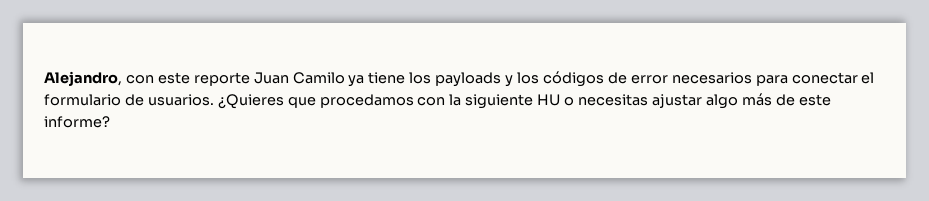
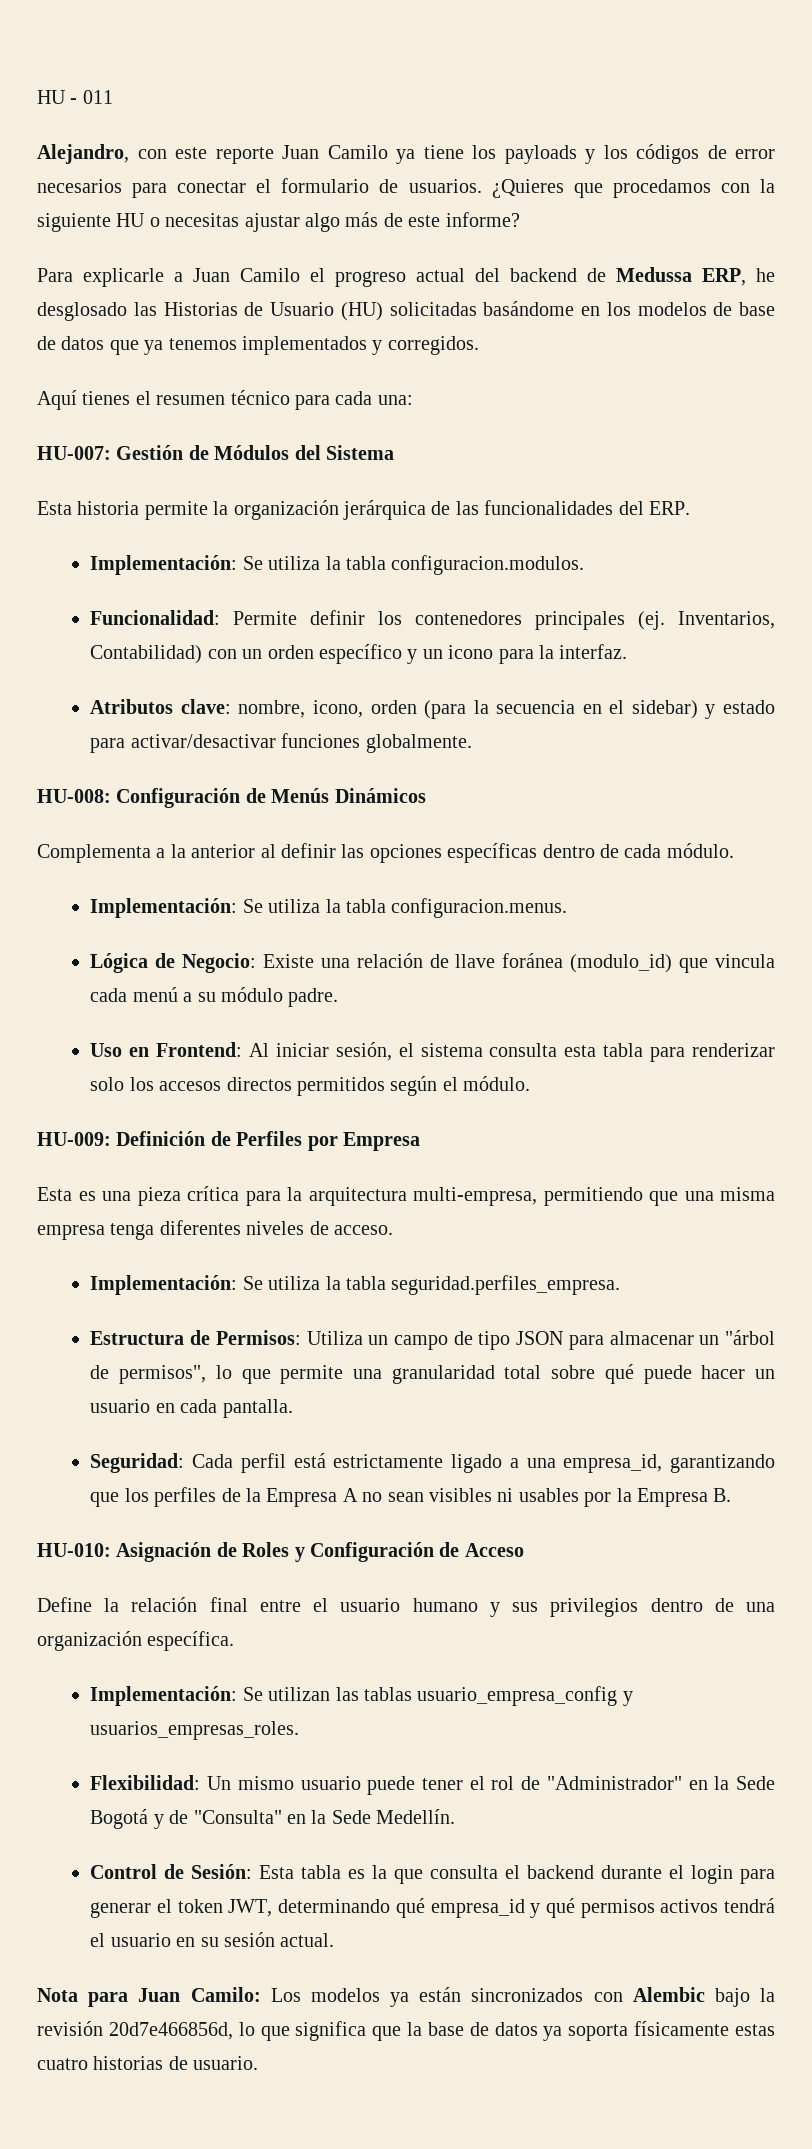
+ HU - 011
+ Para explicarle a Juan Camilo el progreso actual del backend de Medussa ERP, he desglosado las Historias de Usuario (HU) solicitadas basándome en los modelos de base de datos que ya tenemos implementados y corregidos.
+ Aquí tienes el resumen técnico para cada una:
+ HU-007: Gestión de Módulos del Sistema
+ Esta historia permite la organización jerárquica de las funcionalidades del ERP.
+ Implementación: Se utiliza la tabla configuracion.modulos.
+ Funcionalidad: Permite definir los contenedores principales (ej. Inventarios, Contabilidad) con un orden específico y un icono para la interfaz.
+ Atributos clave: nombre, icono, orden (para la secuencia en el sidebar) y estado para activar/desactivar funciones globalmente.
+ HU-008: Configuración de Menús Dinámicos
+ Complementa a la anterior al definir las opciones específicas dentro de cada módulo.
+ Implementación: Se utiliza la tabla configuracion.menus.
+ Lógica de Negocio: Existe una relación de llave foránea (modulo_id) que vincula cada menú a su módulo padre.
+ Uso en Frontend: Al iniciar sesión, el sistema consulta esta tabla para renderizar solo los accesos directos permitidos según el módulo.
+ HU-009: Definición de Perfiles por Empresa
+ Esta es una pieza crítica para la arquitectura multi-empresa, permitiendo que una misma empresa tenga diferentes niveles de acceso.
+ Implementación: Se utiliza la tabla seguridad.perfiles_empresa.
+ Estructura de Permisos: Utiliza un campo de tipo JSON para almacenar un "árbol de permisos", lo que permite una granularidad total sobre qué puede hacer un usuario en cada pantalla.
+ Seguridad: Cada perfil está estrictamente ligado a una empresa_id, garantizando que los perfiles de la Empresa A no sean visibles ni usables por la Empresa B.
+ HU-010: Asignación de Roles y Configuración de Acceso
+ Define la relación final entre el usuario humano y sus privilegios dentro de una organización específica.
+ Implementación: Se utilizan las tablas usuario_empresa_config y usuarios_empresas_roles.
+ Flexibilidad: Un mismo usuario puede tener el rol de "Administrador" en la Sede Bogotá y de "Consulta" en la Sede Medellín.
+ Control de Sesión: Esta tabla es la que consulta el backend durante el login para generar el token JWT, determinando qué empresa_id y qué permisos activos tendrá el usuario en su sesión actual.
+ Nota para Juan Camilo: Los modelos ya están sincronizados con Alembic bajo la revisión 20d7e466856d, lo que significa que la base de datos ya soporta físicamente estas cuatro historias de usuario.

